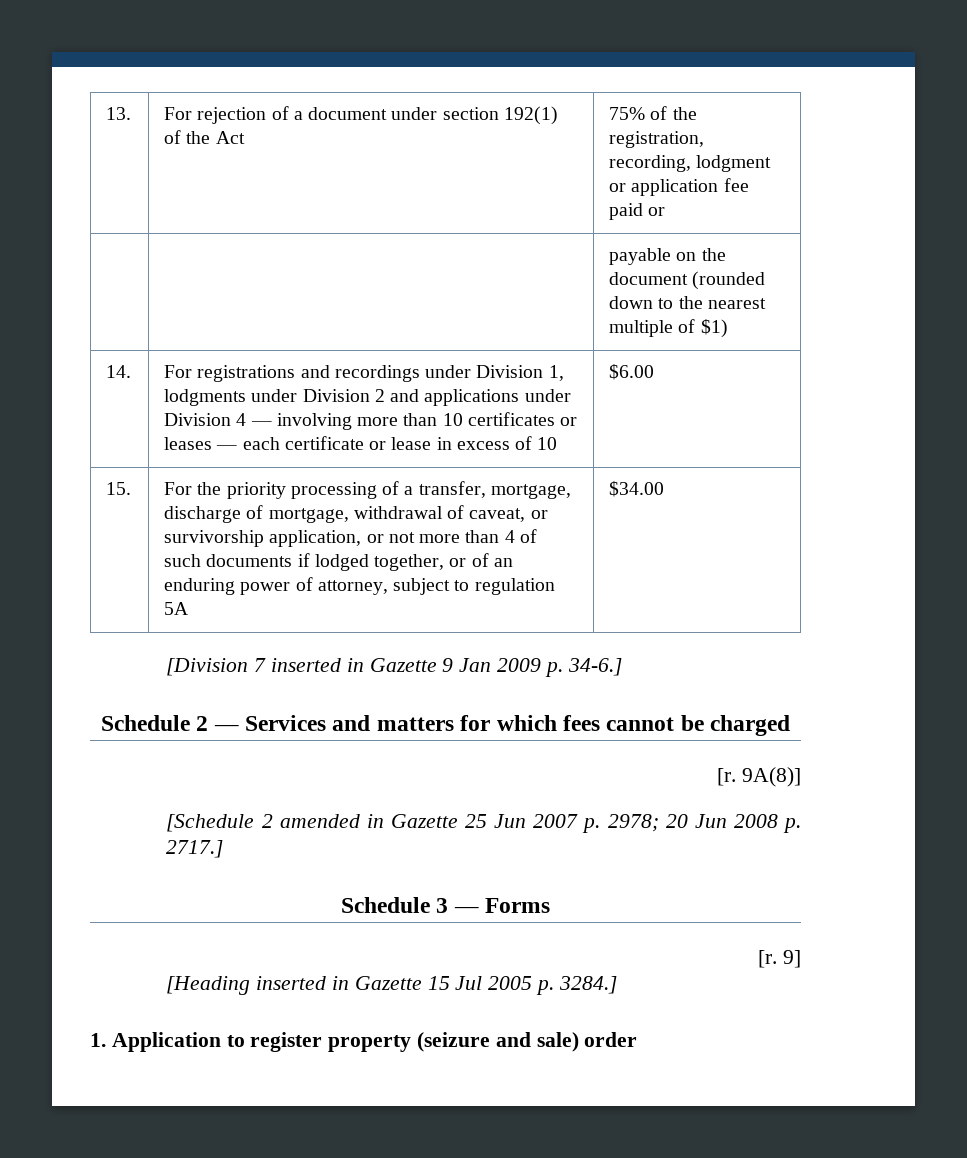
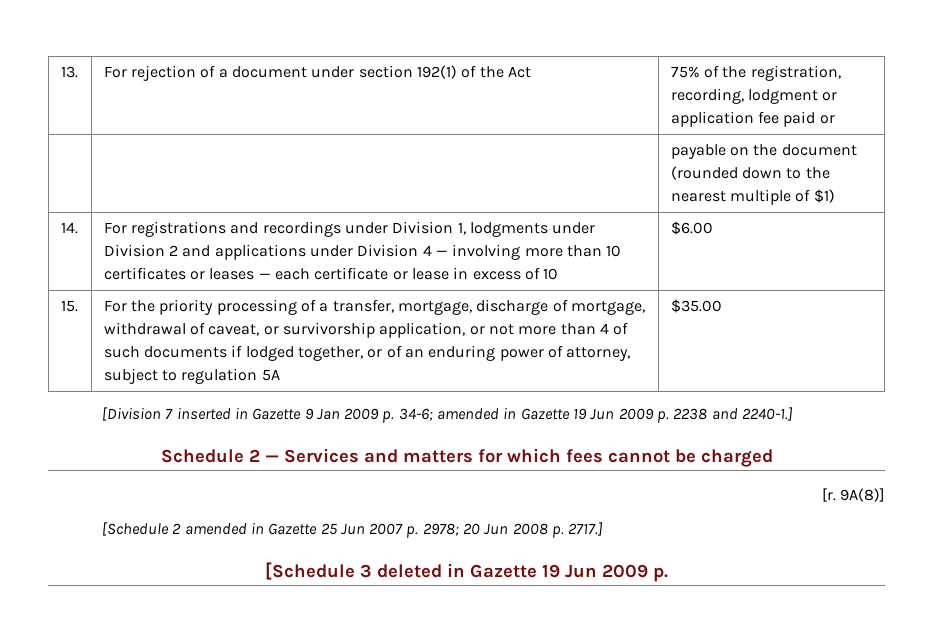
- $34.00
+ $35.00
- [Division 7 inserted in Gazette 9 Jan 2009 p. 34-6.]
+ [Division 7 inserted in Gazette 9 Jan 2009 p. 34-6; amended in Gazette 19 Jun 2009 p. 2238 and 2240-1.]
- Schedule 3 — Forms
- [r. 9]
- [Heading inserted in Gazette 15 Jul 2005 p. 3284.]
- 1. Application to register property (seizure and sale) order
+ [Schedule 3 deleted in Gazette 19 Jun 2009 p.

